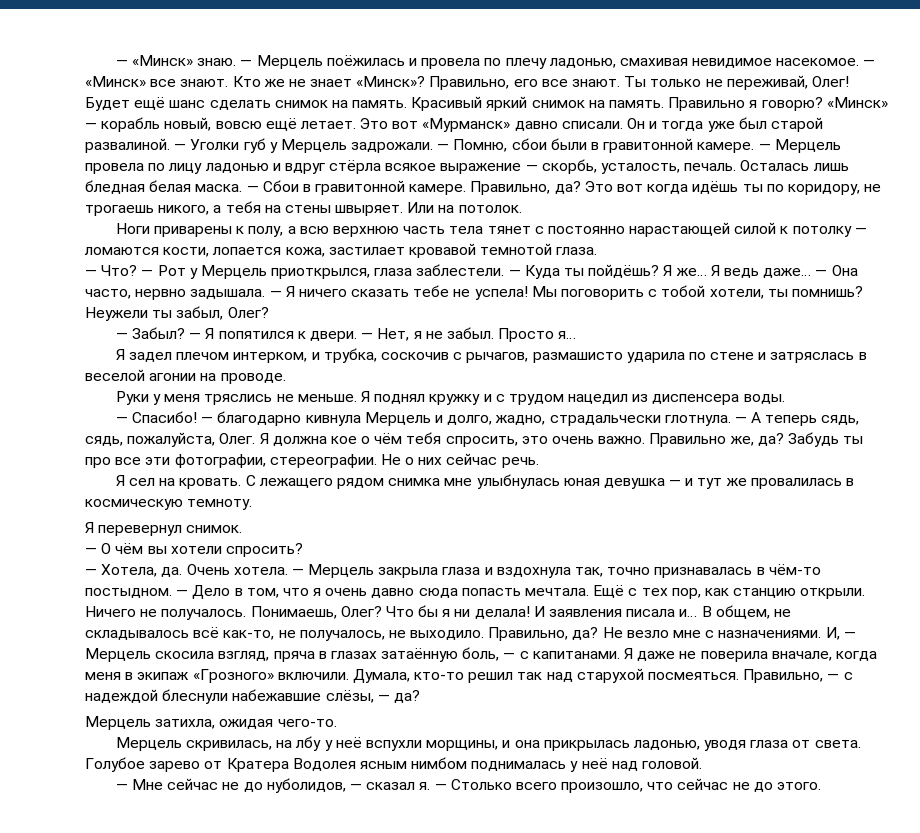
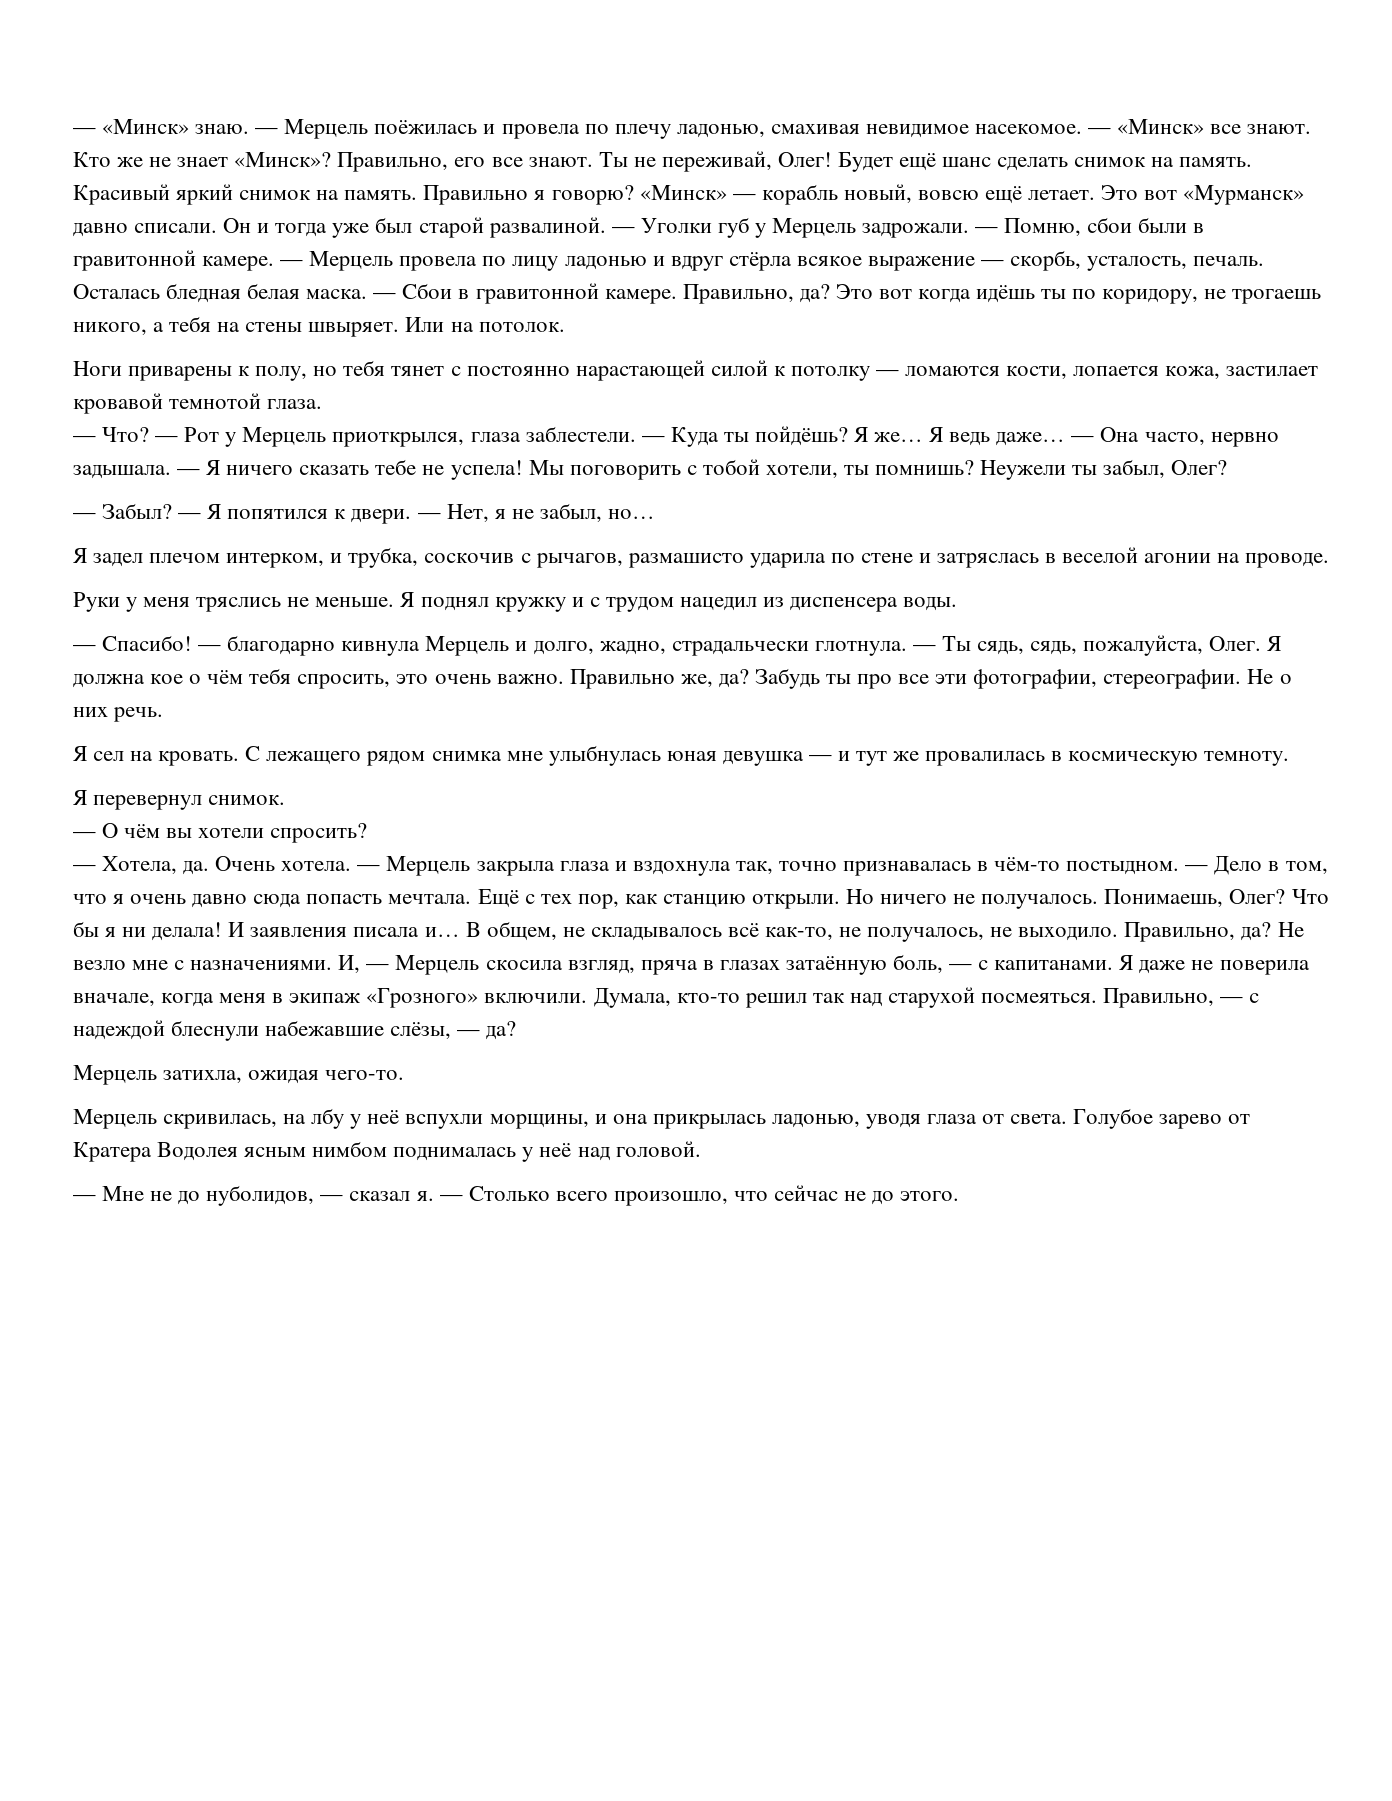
- Ты только не переживай, Олег!
+ Ты не переживай, Олег!
- Осталась лишь бледная белая маска.
+ Осталась бледная белая маска.
- Ноги приварены к полу, а всю верхнюю часть тела тянет с постоянно нарастающей силой к потолку — ломаются кости, лопается кожа, застилает кровавой темнотой глаза.
+ Ноги приварены к полу, но тебя тянет с постоянно нарастающей силой к потолку — ломаются кости, лопается кожа, застилает кровавой темнотой глаза.
- — Нет, я не забыл. Просто я…
+ — Нет, я не забыл, но…
- — А теперь сядь, сядь, пожалуйста, Олег.
+ — Ты сядь, сядь, пожалуйста, Олег.
- Не о них сейчас речь.
+ Не о них речь.
- Ничего не получалось.
+ Но ничего не получалось.
- — Мне сейчас не до нуболидов, — сказал я.
+ — Мне не до нуболидов, — сказал я.

